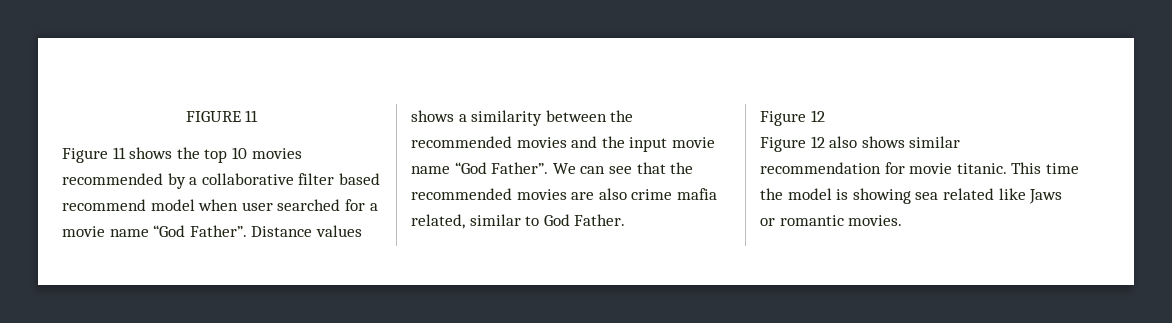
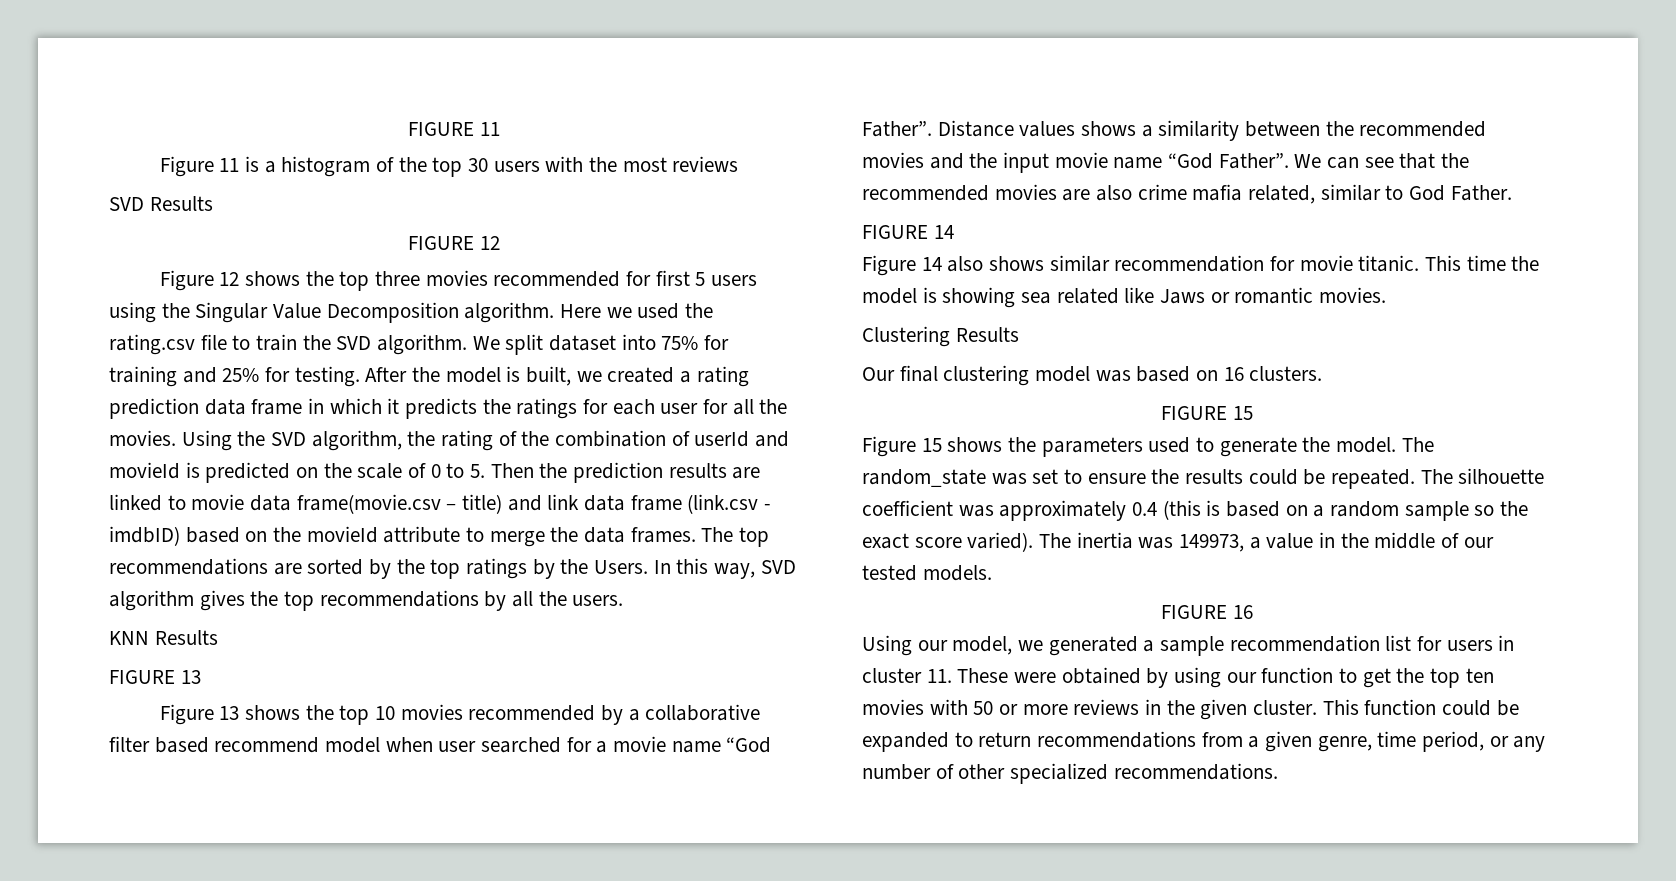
- Figure 11 shows the top 10 movies recommended by a collaborative filter based recommend model when user searched for a movie name “God Father”.
+ Figure 11 is a histogram of the top 30 users with the most reviews
+ SVD Results
+ FIGURE 12
+ Figure 12 shows the top three movies recommended for first 5 users using the Singular Value Decomposition algorithm. Here we used the rating.csv file to train the SVD algorithm. We split dataset into 75% for training and 25% for testing. After the model is built, we created a rating prediction data frame in which it predicts the ratings for each user for all the movies. Using the SVD algorithm, the rating of the combination of userId and movieId is predicted on the scale of 0 to 5. Then the prediction results are linked to movie data frame(movie.csv – title) and link data frame (link.csv - imdbID) based on the movieId attribute to merge the data frames. The top recommendations are sorted by the top ratings by the Users. In this way, SVD algorithm gives the top recommendations by all the users.
+ KNN Results
+ FIGURE 13
+ Figure 13 shows the top 10 movies recommended by a collaborative filter based recommend model when user searched for a movie name “God Father”.
  We can see that the recommended movies are also crime mafia related, similar to God Father.
- Figure 12
- Figure 12 also shows similar recommendation for movie titanic.
+ FIGURE 14
+ Figure 14 also shows similar recommendation for movie titanic.
+ Clustering Results
+ Our final clustering model was based on 16 clusters.
+ FIGURE 15
+ Figure 15 shows the parameters used to generate the model. The random_state was set to ensure the results could be repeated. The silhouette coefficient was approximately 0.4 (this is based on a random sample so the exact score varied). The inertia was 149973, a value in the middle of our tested models.
+ FIGURE 16
+ Using our model, we generated a sample recommendation list for users in cluster 11. These were obtained by using our function to get the top ten movies with 50 or more reviews in the given cluster. This function could be expanded to return recommendations from a given genre, time period, or any number of other specialized recommendations.

